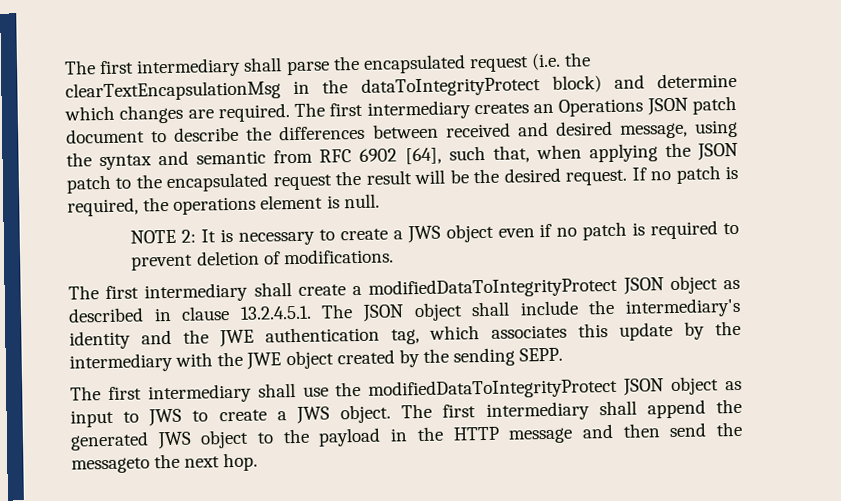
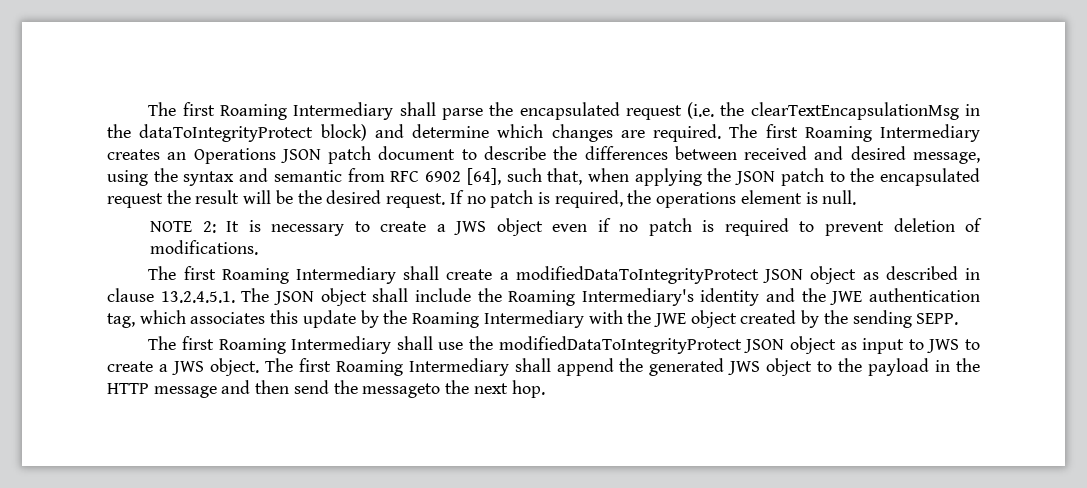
- The first intermediary shall parse the encapsulated request (i.e. the clearTextEncapsulationMsg in the dataToIntegrityProtect block) and determine which changes are required.
+ The first Roaming Intermediary shall parse the encapsulated request (i.e. the clearTextEncapsulationMsg in the dataToIntegrityProtect block) and determine which changes are required.
- The first intermediary creates an Operations JSON patch document to describe the differences between received and desired message, using the syntax and semantic from RFC 6902 [64], such that, when applying the JSON patch to the encapsulated request the result will be the desired request.
+ The first Roaming Intermediary creates an Operations JSON patch document to describe the differences between received and desired message, using the syntax and semantic from RFC 6902 [64], such that, when applying the JSON patch to the encapsulated request the result will be the desired request.
- The first intermediary shall create a modifiedDataToIntegrityProtect JSON object as described in clause 13.2.4.5.1. The JSON object shall include the intermediary's identity and the JWE authentication tag, which associates this update by the intermediary with the JWE object created by the sending SEPP.
+ The first Roaming Intermediary shall create a modifiedDataToIntegrityProtect JSON object as described in clause 13.2.4.5.1. The JSON object shall include the Roaming Intermediary's identity and the JWE authentication tag, which associates this update by the Roaming Intermediary with the JWE object created by the sending SEPP.
- The first intermediary shall use the modifiedDataToIntegrityProtect JSON object as input to JWS to create a JWS object.
+ The first Roaming Intermediary shall use the modifiedDataToIntegrityProtect JSON object as input to JWS to create a JWS object.
- The first intermediary shall append the generated JWS object to the payload in the HTTP message and then send the messageto the next hop.
+ The first Roaming Intermediary shall append the generated JWS object to the payload in the HTTP message and then send the messageto the next hop.

